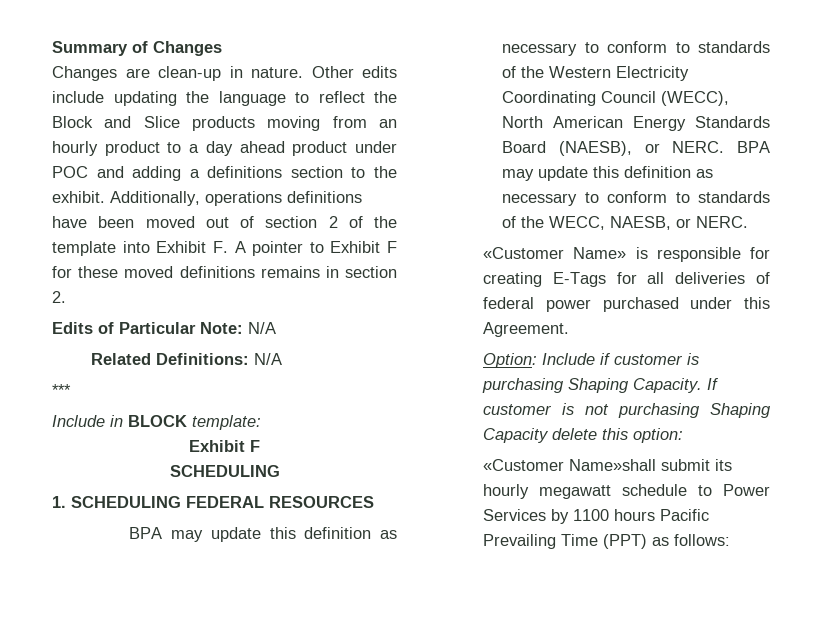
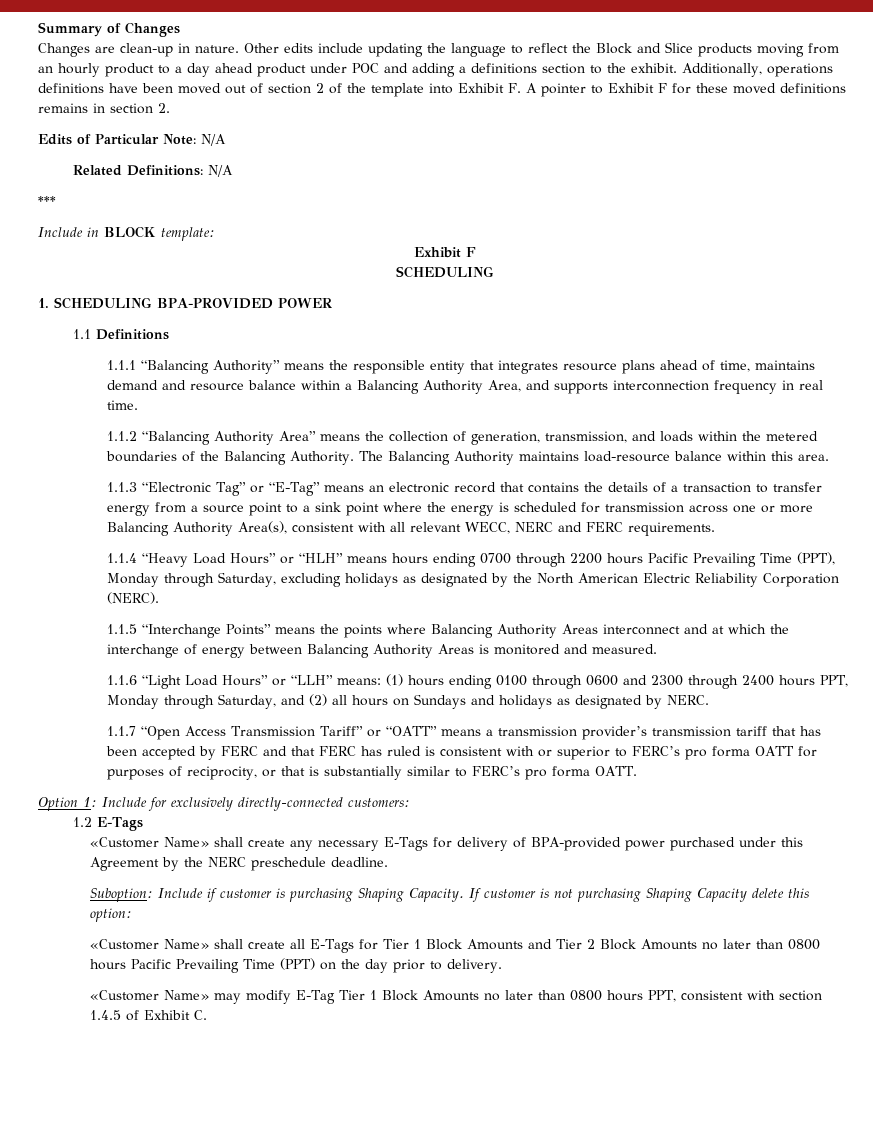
- 1. SCHEDULING FEDERAL RESOURCES
- BPA may update this definition as necessary to conform to standards of the Western Electricity Coordinating Council (WECC), North American Energy Standards Board (NAESB), or NERC. BPA may update this definition as necessary to conform to standards of the WECC, NAESB, or NERC.
- «Customer Name» is responsible for creating E-Tags for all deliveries of federal power purchased under this Agreement.
- Option: Include if customer is purchasing Shaping Capacity.
+ 1. SCHEDULING BPA-PROVIDED POWER
+ 1.1 Definitions
+ 1.1.1 “Balancing Authority” means the responsible entity that integrates resource plans ahead of time, maintains demand and resource balance within a Balancing Authority Area, and supports interconnection frequency in real time.
+ 1.1.2 “Balancing Authority Area” means the collection of generation, transmission, and loads within the metered boundaries of the Balancing Authority. The Balancing Authority maintains load-resource balance within this area.
+ 1.1.3 “Electronic Tag” or “E-Tag” means an electronic record that contains the details of a transaction to transfer energy from a source point to a sink point where the energy is scheduled for transmission across one or more Balancing Authority Area(s), consistent with all relevant WECC, NERC and FERC requirements.
+ 1.1.4 “Heavy Load Hours” or “HLH” means hours ending 0700 through 2200 hours Pacific Prevailing Time (PPT), Monday through Saturday, excluding holidays as designated by the North American Electric Reliability Corporation (NERC).
+ 1.1.5 “Interchange Points” means the points where Balancing Authority Areas interconnect and at which the interchange of energy between Balancing Authority Areas is monitored and measured.
+ 1.1.6 “Light Load Hours” or “LLH” means: (1) hours ending 0100 through 0600 and 2300 through 2400 hours PPT, Monday through Saturday, and (2) all hours on Sundays and holidays as designated by NERC.
+ 1.1.7 “Open Access Transmission Tariff” or “OATT” means a transmission provider’s transmission tariff that has been accepted by FERC and that FERC has ruled is consistent with or superior to FERC’s pro forma OATT for purposes of reciprocity, or that is substantially similar to FERC’s pro forma OATT.
+ Option 1: Include for exclusively directly-connected customers:
+ 1.2 E-Tags
+ «Customer Name» shall create any necessary E-Tags for delivery of BPA-provided power purchased under this Agreement by the NERC preschedule deadline.
+ Suboption: Include if customer is purchasing Shaping Capacity.
- «Customer Name»shall submit its hourly megawatt schedule to Power Services by 1100 hours Pacific Prevailing Time (PPT) as follows:
+ «Customer Name» shall create all E-Tags for Tier 1 Block Amounts and Tier 2 Block Amounts no later than 0800 hours Pacific Prevailing Time (PPT) on the day prior to delivery.
+ «Customer Name» may modify E-Tag Tier 1 Block Amounts no later than 0800 hours PPT, consistent with section 1.4.5 of Exhibit C.

